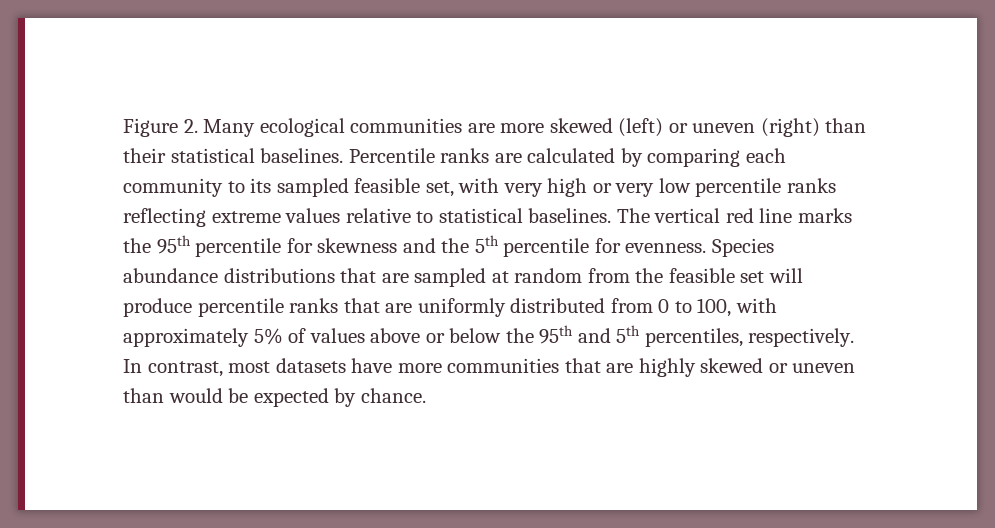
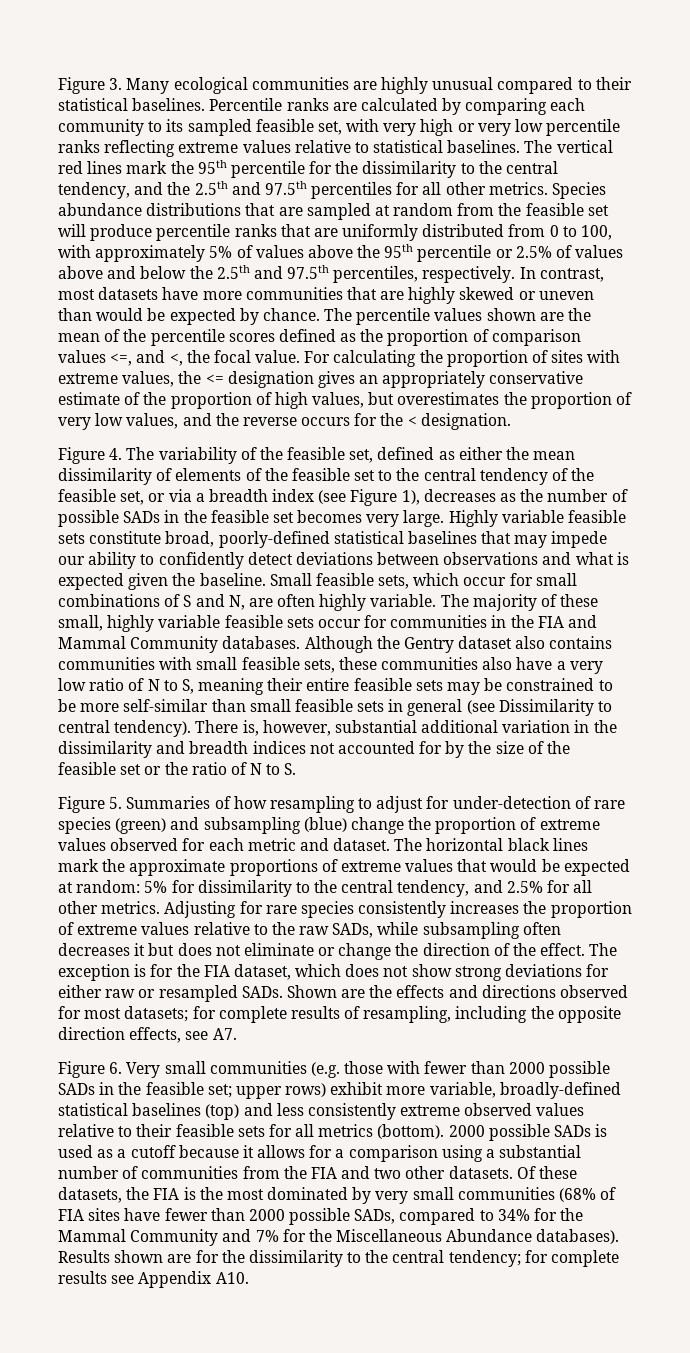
- Figure 2. Many ecological communities are more skewed (left) or uneven (right) than their statistical baselines.
+ Figure 3. Many ecological communities are highly unusual compared to their statistical baselines.
- The vertical red line marks the 95th percentile for skewness and the 5th percentile for evenness.
+ The vertical red lines mark the 95th percentile for the dissimilarity to the central tendency, and the 2.5th and 97.5th percentiles for all other metrics.
- Species abundance distributions that are sampled at random from the feasible set will produce percentile ranks that are uniformly distributed from 0 to 100, with approximately 5% of values above or below the 95th and 5th percentiles, respectively.
+ Species abundance distributions that are sampled at random from the feasible set will produce percentile ranks that are uniformly distributed from 0 to 100, with approximately 5% of values above the 95th percentile or 2.5% of values above and below the 2.5th and 97.5th percentiles, respectively.
+ The percentile values shown are the mean of the percentile scores defined as the proportion of comparison values <=, and <, the focal value. For calculating the proportion of sites with extreme values, the <= designation gives an appropriately conservative estimate of the proportion of high values, but overestimates the proportion of very low values, and the reverse occurs for the < designation.
+ Figure 4. The variability of the feasible set, defined as either the mean dissimilarity of elements of the feasible set to the central tendency of the feasible set, or via a breadth index (see Figure 1), decreases as the number of possible SADs in the feasible set becomes very large. Highly variable feasible sets constitute broad, poorly-defined statistical baselines that may impede our ability to confidently detect deviations between observations and what is expected given the baseline. Small feasible sets, which occur for small combinations of S and N, are often highly variable. The majority of these small, highly variable feasible sets occur for communities in the FIA and Mammal Community databases. Although the Gentry dataset also contains communities with small feasible sets, these communities also have a very low ratio of N to S, meaning their entire feasible sets may be constrained to be more self-similar than small feasible sets in general (see Dissimilarity to central tendency). There is, however, substantial additional variation in the dissimilarity and breadth indices not accounted for by the size of the feasible set or the ratio of N to S.
+ Figure 5. Summaries of how resampling to adjust for under-detection of rare species (green) and subsampling (blue) change the proportion of extreme values observed for each metric and dataset. The horizontal black lines mark the approximate proportions of extreme values that would be expected at random: 5% for dissimilarity to the central tendency, and 2.5% for all other metrics. Adjusting for rare species consistently increases the proportion of extreme values relative to the raw SADs, while subsampling often decreases it but does not eliminate or change the direction of the effect. The exception is for the FIA dataset, which does not show strong deviations for either raw or resampled SADs. Shown are the effects and directions observed for most datasets; for complete results of resampling, including the opposite direction effects, see A7.
+ Figure 6. Very small communities (e.g. those with fewer than 2000 possible SADs in the feasible set; upper rows) exhibit more variable, broadly-defined statistical baselines (top) and less consistently extreme observed values relative to their feasible sets for all metrics (bottom). 2000 possible SADs is used as a cutoff because it allows for a comparison using a substantial number of communities from the FIA and two other datasets. Of these datasets, the FIA is the most dominated by very small communities (68% of FIA sites have fewer than 2000 possible SADs, compared to 34% for the Mammal Community and 7% for the Miscellaneous Abundance databases). Results shown are for the dissimilarity to the central tendency; for complete results see Appendix A10.

